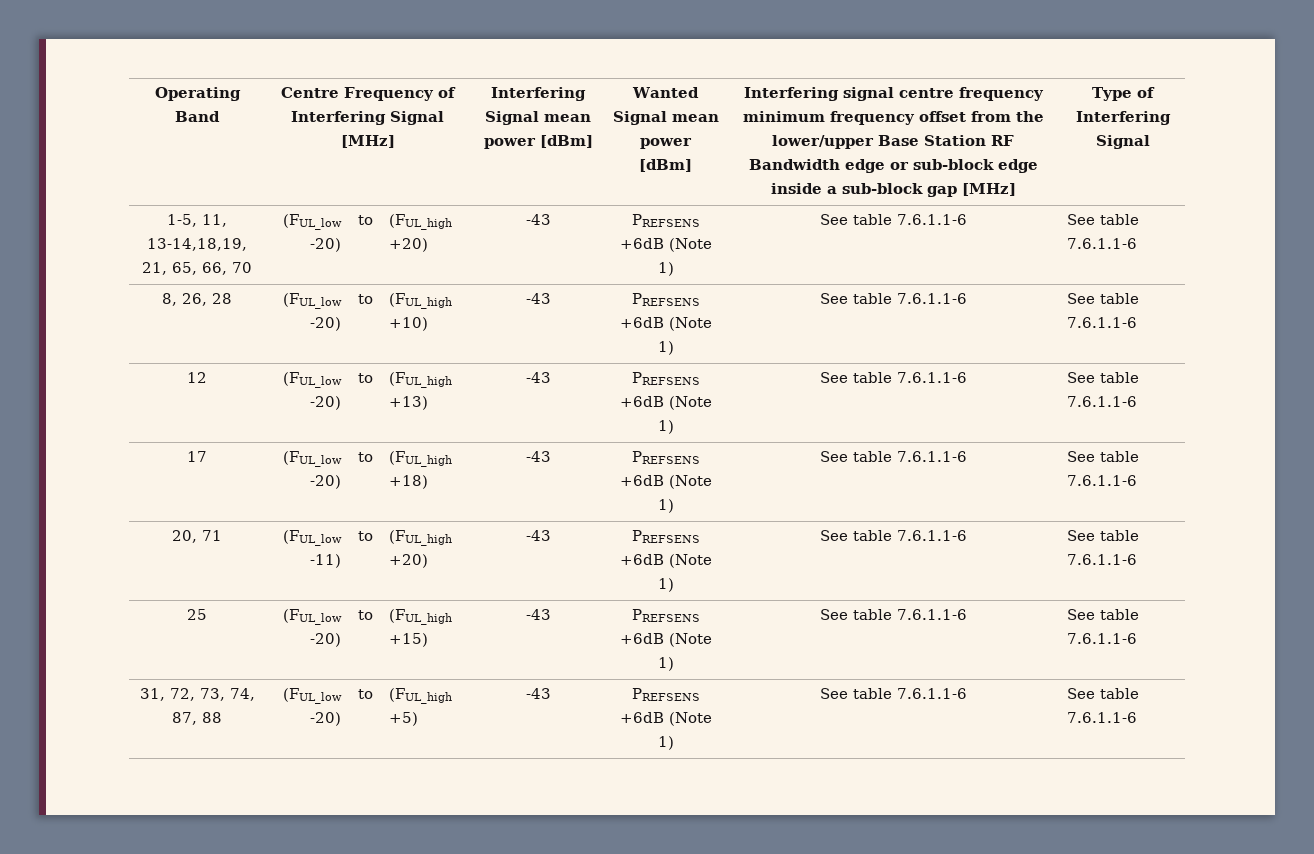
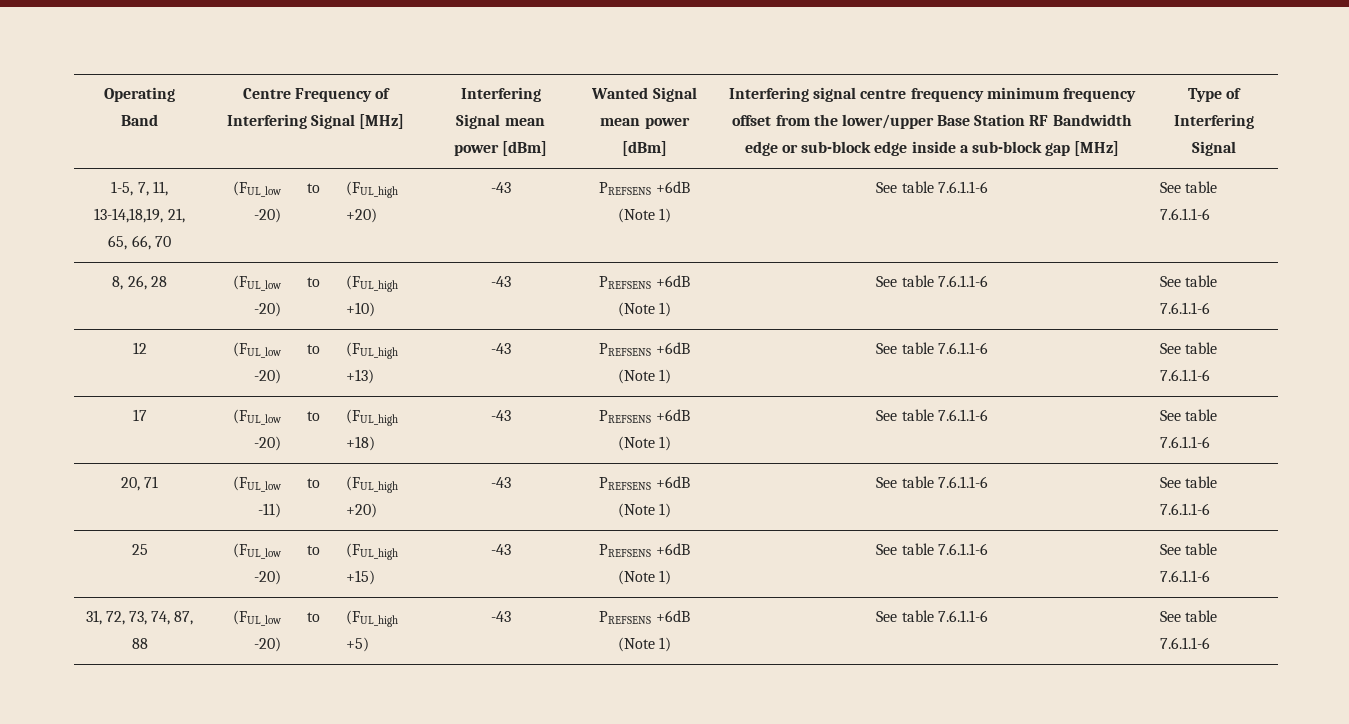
- 1-5, 11, 13-14,18,19, 21, 65, 66, 70 | (FUL_low -20) | to | (FUL_high +20) | -43 | PREFSENS +6dB (Note 1) | See table 7.6.1.1-6 | See table 7.6.1.1-6
+ 1-5, 7, 11, 13-14,18,19, 21, 65, 66, 70 | (FUL_low -20) | to | (FUL_high +20) | -43 | PREFSENS +6dB (Note 1) | See table 7.6.1.1-6 | See table 7.6.1.1-6

